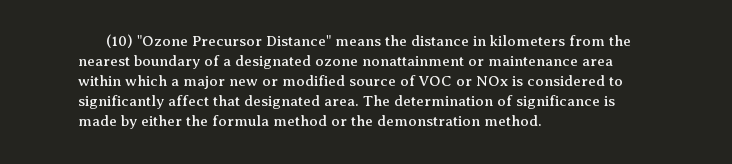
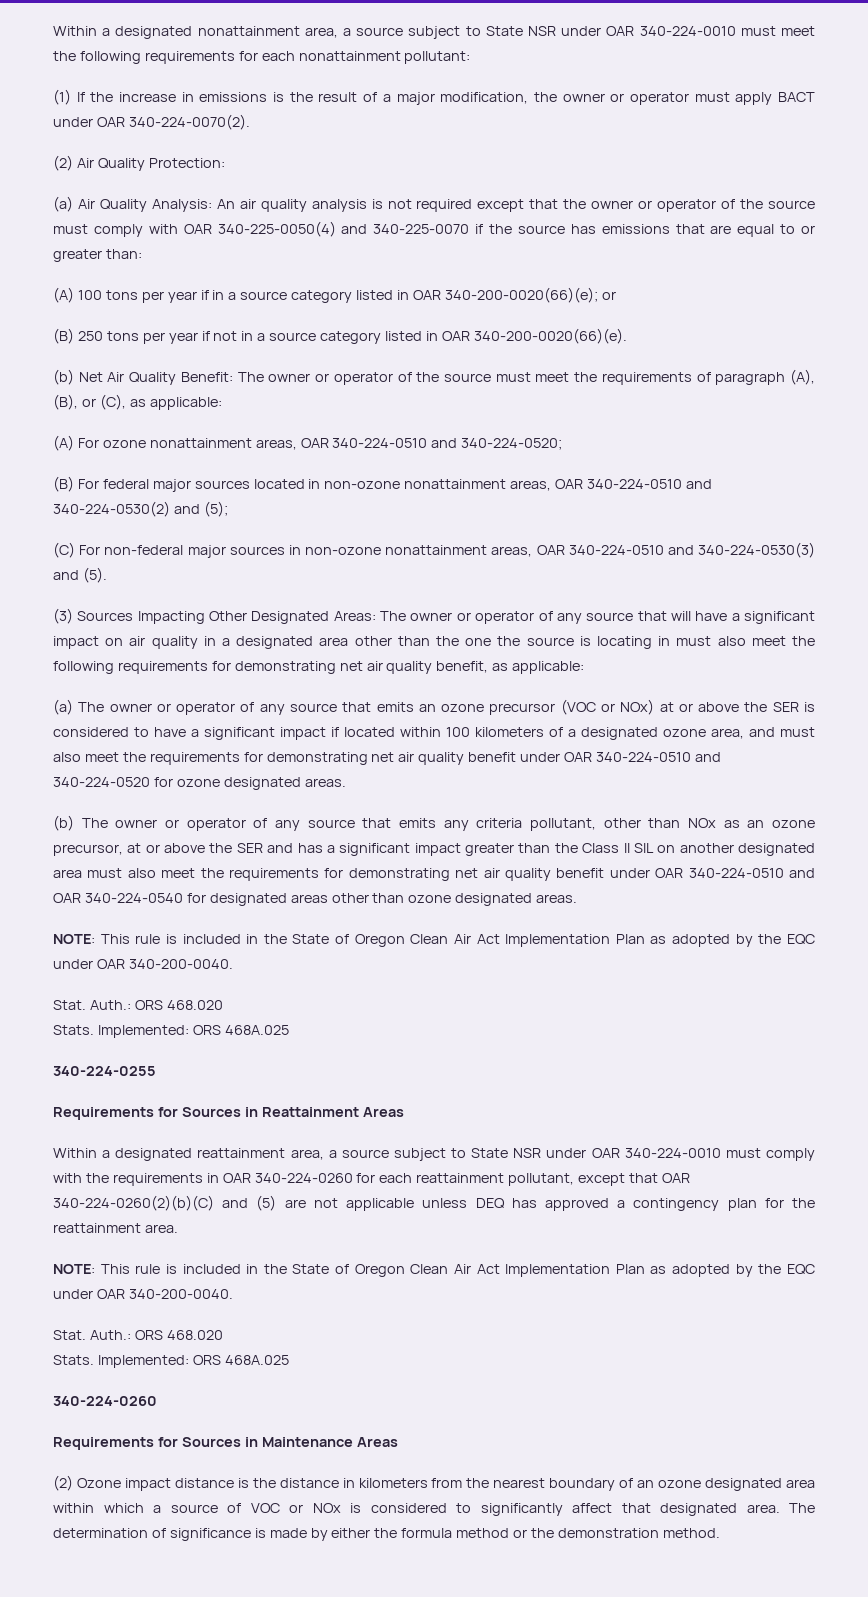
- (10) "Ozone Precursor Distance" means the distance in kilometers from the nearest boundary of a designated ozone nonattainment or maintenance area within which a major new or modified source of VOC or NOx is considered to significantly affect that designated area.
+ Within a designated nonattainment area, a source subject to State NSR under OAR 340-224-0010 must meet the following requirements for each nonattainment pollutant:
+ (1) If the increase in emissions is the result of a major modification, the owner or operator must apply BACT under OAR 340-224-0070(2).
+ (2) Air Quality Protection:
+ (a) Air Quality Analysis: An air quality analysis is not required except that the owner or operator of the source must comply with OAR 340-225-0050(4) and 340-225-0070 if the source has emissions that are equal to or greater than:
+ (A) 100 tons per year if in a source category listed in OAR 340-200-0020(66)(e); or
+ (B) 250 tons per year if not in a source category listed in OAR 340-200-0020(66)(e).
+ (b) Net Air Quality Benefit: The owner or operator of the source must meet the requirements of paragraph (A), (B), or (C), as applicable:
+ (A) For ozone nonattainment areas, OAR 340-224-0510 and 340-224-0520;
+ (B) For federal major sources located in non-ozone nonattainment areas, OAR 340-224-0510 and 340-224-0530(2) and (5);
+ (C) For non-federal major sources in non-ozone nonattainment areas, OAR 340-224-0510 and 340-224-0530(3) and (5).
+ (3) Sources Impacting Other Designated Areas: The owner or operator of any source that will have a significant impact on air quality in a designated area other than the one the source is locating in must also meet the following requirements for demonstrating net air quality benefit, as applicable:
+ (a) The owner or operator of any source that emits an ozone precursor (VOC or NOx) at or above the SER is considered to have a significant impact if located within 100 kilometers of a designated ozone area, and must also meet the requirements for demonstrating net air quality benefit under OAR 340-224-0510 and 340-224-0520 for ozone designated areas.
+ (b) The owner or operator of any source that emits any criteria pollutant, other than NOx as an ozone precursor, at or above the SER and has a significant impact greater than the Class II SIL on another designated area must also meet the requirements for demonstrating net air quality benefit under OAR 340-224-0510 and OAR 340-224-0540 for designated areas other than ozone designated areas.
+ NOTE: This rule is included in the State of Oregon Clean Air Act Implementation Plan as adopted by the EQC under OAR 340-200-0040.
+ Stat. Auth.: ORS 468.020
+ Stats. Implemented: ORS 468A.025
+ 340-224-0255
+ Requirements for Sources in Reattainment Areas
+ Within a designated reattainment area, a source subject to State NSR under OAR 340-224-0010 must comply with the requirements in OAR 340-224-0260 for each reattainment pollutant, except that OAR 340-224-0260(2)(b)(C) and (5) are not applicable unless DEQ has approved a contingency plan for the reattainment area.
+ NOTE: This rule is included in the State of Oregon Clean Air Act Implementation Plan as adopted by the EQC under OAR 340-200-0040.
+ Stat. Auth.: ORS 468.020
+ Stats. Implemented: ORS 468A.025
+ 340-224-0260
+ Requirements for Sources in Maintenance Areas
+ (2) Ozone impact distance is the distance in kilometers from the nearest boundary of an ozone designated area within which a source of VOC or NOx is considered to significantly affect that designated area.

